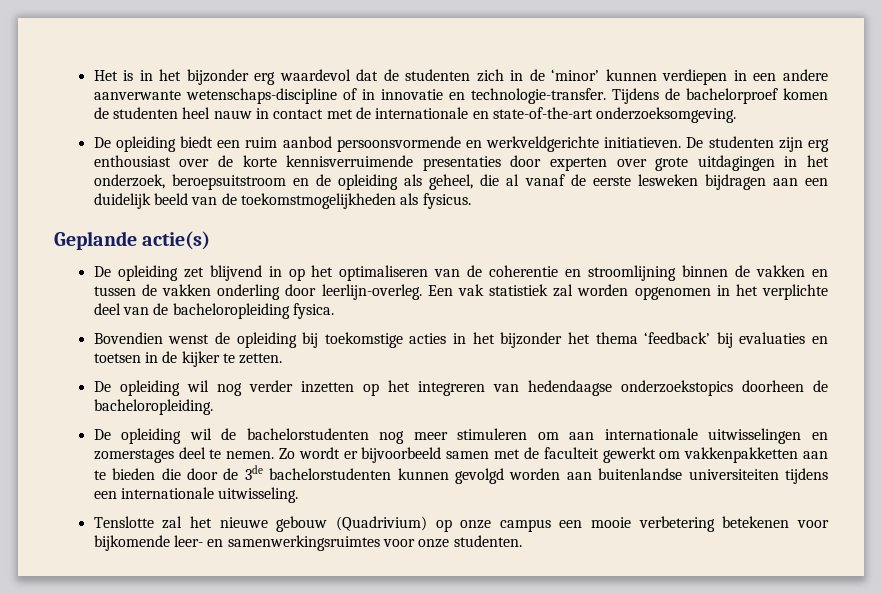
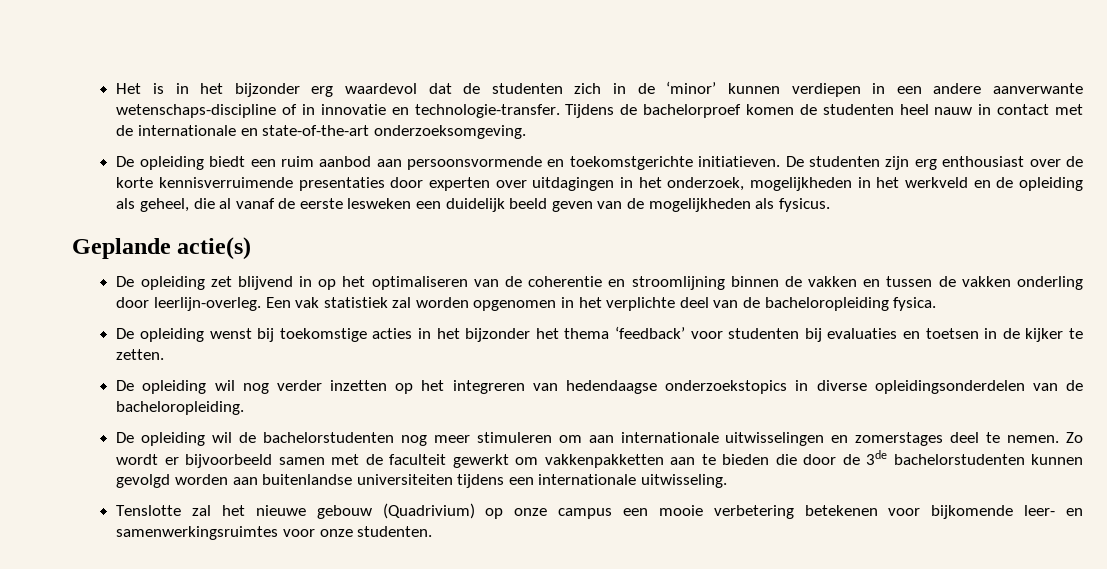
- De opleiding biedt een ruim aanbod persoonsvormende en werkveldgerichte initiatieven.
+ De opleiding biedt een ruim aanbod aan persoonsvormende en toekomstgerichte initiatieven.
- De studenten zijn erg enthousiast over de korte kennisverruimende presentaties door experten over grote uitdagingen in het onderzoek, beroepsuitstroom en de opleiding als geheel, die al vanaf de eerste lesweken bijdragen aan een duidelijk beeld van de toekomstmogelijkheden als fysicus.
+ De studenten zijn erg enthousiast over de korte kennisverruimende presentaties door experten over uitdagingen in het onderzoek, mogelijkheden in het werkveld en de opleiding als geheel, die al vanaf de eerste lesweken een duidelijk beeld geven van de mogelijkheden als fysicus.
- Bovendien wenst de opleiding bij toekomstige acties in het bijzonder het thema ‘feedback’ bij evaluaties en toetsen in de kijker te zetten.
+ De opleiding wenst bij toekomstige acties in het bijzonder het thema ‘feedback’ voor studenten bij evaluaties en toetsen in de kijker te zetten.
- De opleiding wil nog verder inzetten op het integreren van hedendaagse onderzoekstopics doorheen de bacheloropleiding.
+ De opleiding wil nog verder inzetten op het integreren van hedendaagse onderzoekstopics in diverse opleidingsonderdelen van de bacheloropleiding.

